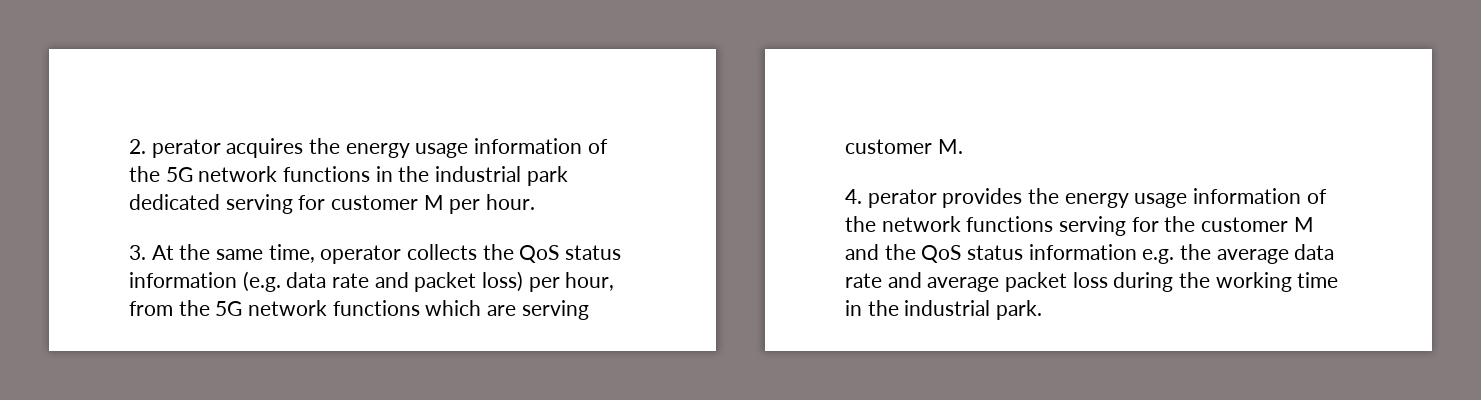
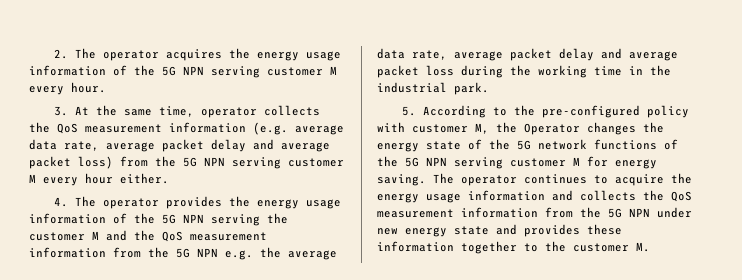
- 2. perator acquires the energy usage information of the 5G network functions in the industrial park dedicated serving for customer M per hour.
+ 2. The operator acquires the energy usage information of the 5G NPN serving customer M every hour.
- 3. At the same time, operator collects the QoS status information (e.g. data rate and packet loss) per hour, from the 5G network functions which are serving customer M.
+ 3. At the same time, operator collects the QoS measurement information (e.g. average data rate, average packet delay and average packet loss) from the 5G NPN serving customer M every hour either.
- 4. perator provides the energy usage information of the network functions serving for the customer M and the QoS status information e.g. the average data rate and average packet loss during the working time in the industrial park.
+ 4. The operator provides the energy usage information of the 5G NPN serving the customer M and the QoS measurement information from the 5G NPN e.g. the average data rate, average packet delay and average packet loss during the working time in the industrial park.
+ 5. According to the pre-configured policy with customer M, the Operator changes the energy state of the 5G network functions of the 5G NPN serving customer M for energy saving. The operator continues to acquire the energy usage information and collects the QoS measurement information from the 5G NPN under new energy state and provides these information together to the customer M.

